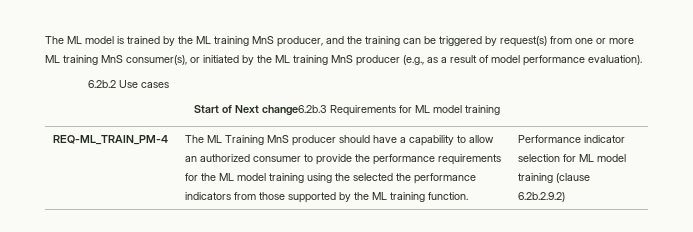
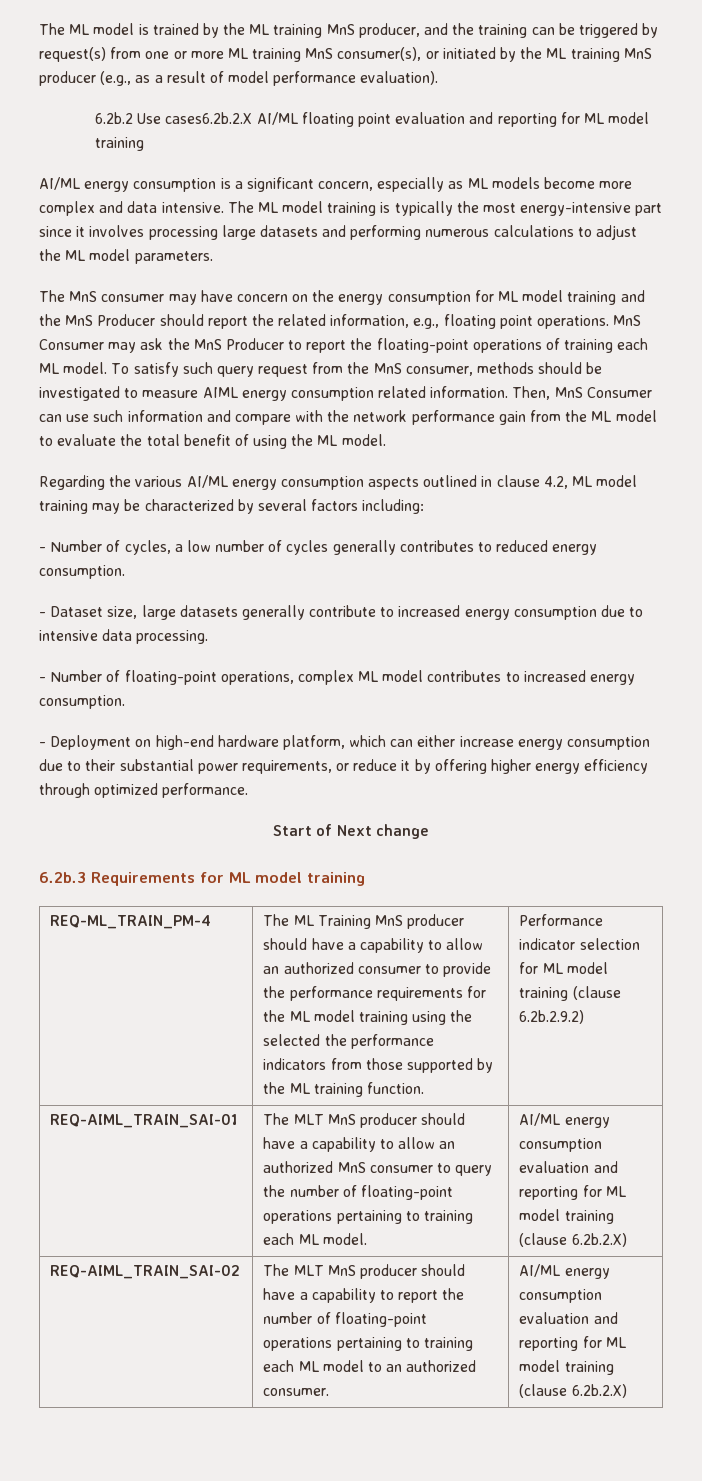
- 6.2b.2 Use cases
+ 6.2b.2 Use cases6.2b.2.X AI/ML floating point evaluation and reporting for ML model training
+ AI/ML energy consumption is a significant concern, especially as ML models become more complex and data intensive. The ML model training is typically the most energy-intensive part since it involves processing large datasets and performing numerous calculations to adjust the ML model parameters.
+ The MnS consumer may have concern on the energy consumption for ML model training and the MnS Producer should report the related information, e.g., floating point operations. MnS Consumer may ask the MnS Producer to report the floating-point operations of training each ML model. To satisfy such query request from the MnS consumer, methods should be investigated to measure AIML energy consumption related information. Then, MnS Consumer can use such information and compare with the network performance gain from the ML model to evaluate the total benefit of using the ML model.
+ Regarding the various AI/ML energy consumption aspects outlined in clause 4.2, ML model training may be characterized by several factors including:
+ - Number of cycles, a low number of cycles generally contributes to reduced energy consumption.
+ - Dataset size, large datasets generally contribute to increased energy consumption due to intensive data processing.
+ - Number of floating-point operations, complex ML model contributes to increased energy consumption.
+ - Deployment on high-end hardware platform, which can either increase energy consumption due to their substantial power requirements, or reduce it by offering higher energy efficiency through optimized performance.
- Start of Next change6.2b.3 Requirements for ML model training
+ Start of Next change
+ 6.2b.3 Requirements for ML model training
+ REQ-AIML_TRAIN_SAI-01 | The MLT MnS producer should have a capability to allow an authorized MnS consumer to query the number of floating-point operations pertaining to training each ML model. | AI/ML energy consumption evaluation and reporting for ML model training (clause 6.2b.2.X)
+ REQ-AIML_TRAIN_SAI-02 | The MLT MnS producer should have a capability to report the number of floating-point operations pertaining to training each ML model to an authorized consumer. | AI/ML energy consumption evaluation and reporting for ML model training (clause 6.2b.2.X)

